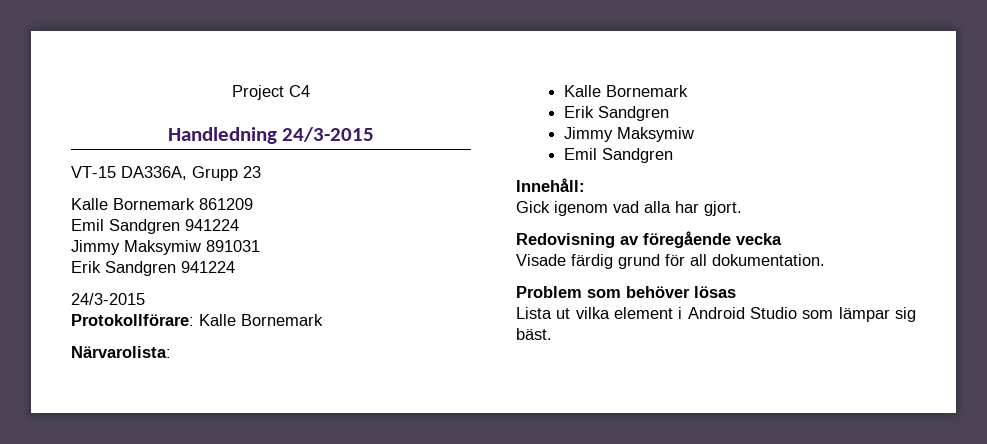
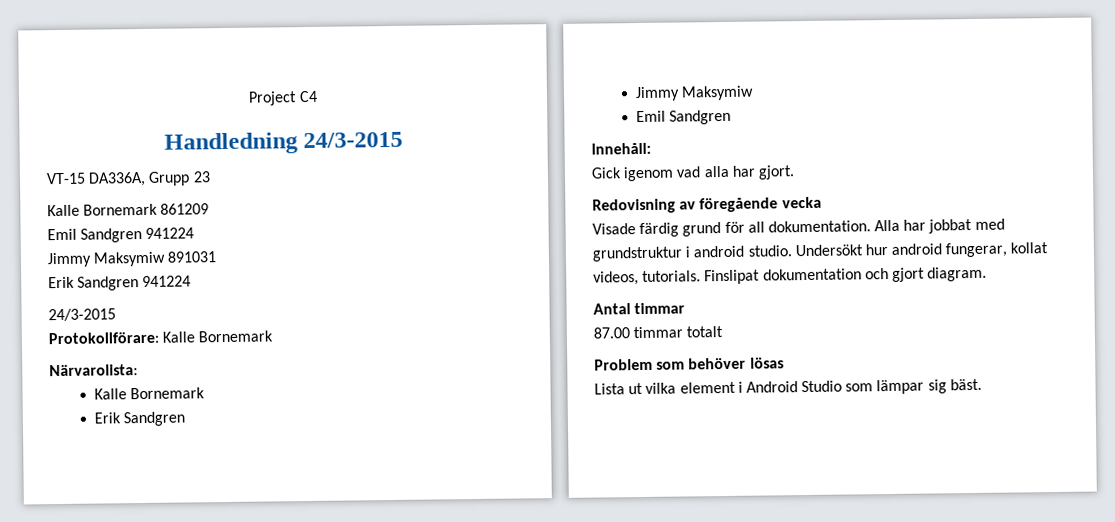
+ Alla har jobbat med grundstruktur i android studio. Undersökt hur android fungerar, kollat videos, tutorials. Finslipat dokumentation och gjort diagram.
+ Antal timmar
+ 87.00 timmar totalt

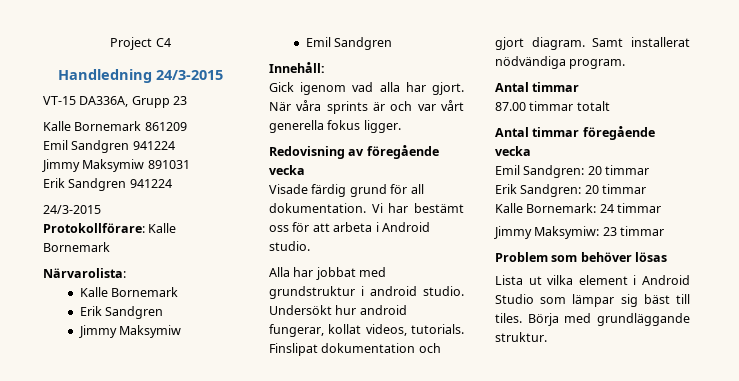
+ När våra sprints är och var vårt generella fokus ligger.
- Visade färdig grund för all dokumentation. Alla har jobbat med grundstruktur i android studio.
+ Visade färdig grund för all dokumentation. Vi har bestämt oss för att arbeta i Android studio.
+ Alla har jobbat med grundstruktur i android studio.
+ Samt installerat nödvändiga program.
+ Antal timmar föregående vecka
+ Emil Sandgren: 20 timmar
+ Erik Sandgren: 20 timmar
+ Kalle Bornemark: 24 timmar
+ Jimmy Maksymiw: 23 timmar
- Lista ut vilka element i Android Studio som lämpar sig bäst.
+ Lista ut vilka element i Android Studio som lämpar sig bäst till tiles. Börja med grundläggande struktur.

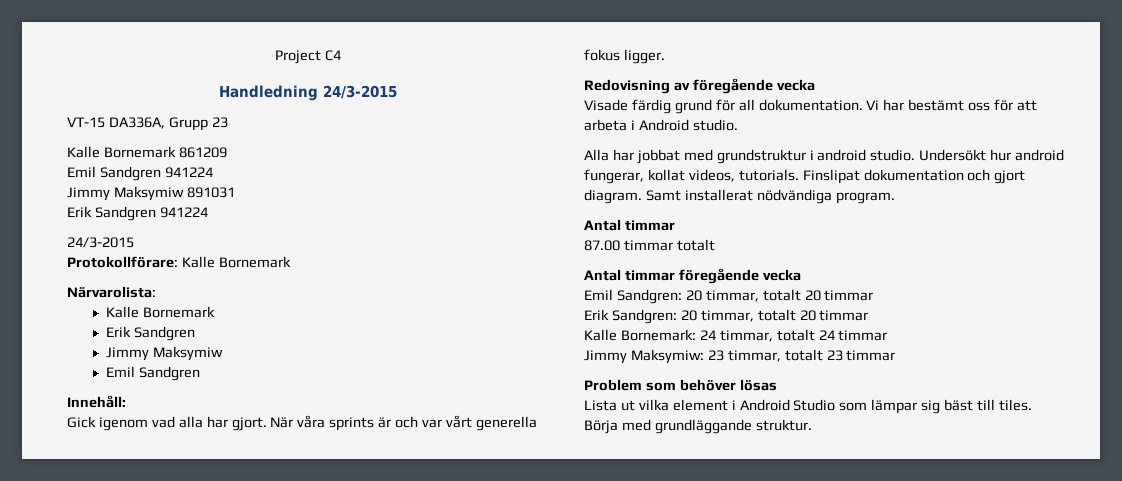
- Emil Sandgren: 20 timmar
+ Emil Sandgren: 20 timmar, totalt 20 timmar
- Erik Sandgren: 20 timmar
+ Erik Sandgren: 20 timmar, totalt 20 timmar
- Kalle Bornemark: 24 timmar
+ Kalle Bornemark: 24 timmar, totalt 24 timmar
- Jimmy Maksymiw: 23 timmar
+ Jimmy Maksymiw: 23 timmar, totalt 23 timmar

